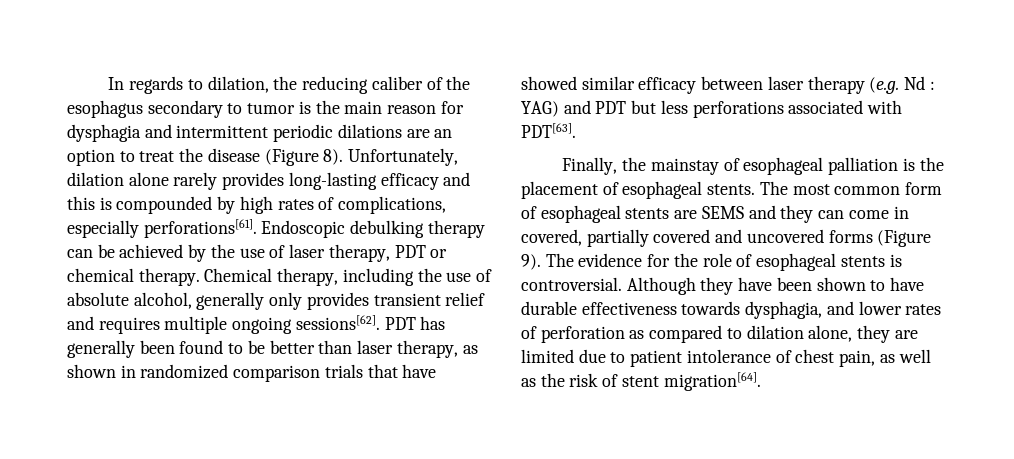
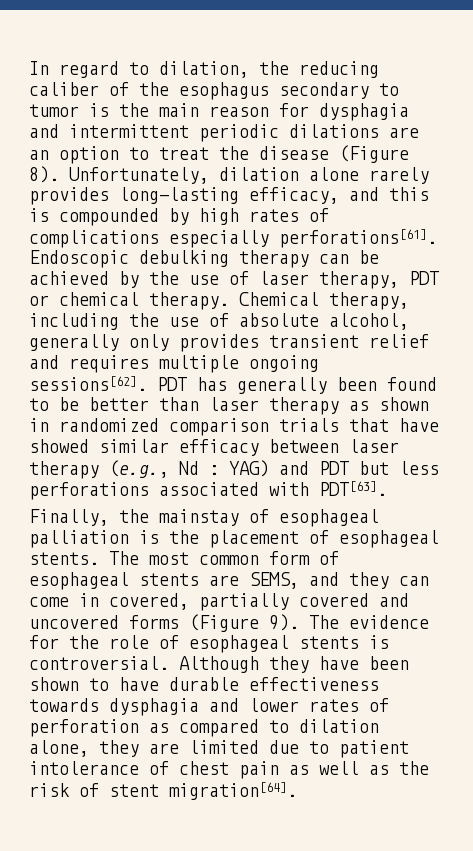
- In regards to dilation, the reducing caliber of the esophagus secondary to tumor is the main reason for dysphagia and intermittent periodic dilations are an option to treat the disease (Figure 8).
+ In regard to dilation, the reducing caliber of the esophagus secondary to tumor is the main reason for dysphagia and intermittent periodic dilations are an option to treat the disease (Figure 8).
- Unfortunately, dilation alone rarely provides long-lasting efficacy and this is compounded by high rates of complications, especially perforations[61].
+ Unfortunately, dilation alone rarely provides long-lasting efficacy, and this is compounded by high rates of complications especially perforations[61].
- PDT has generally been found to be better than laser therapy, as shown in randomized comparison trials that have showed similar efficacy between laser therapy (e.g. Nd : YAG) and PDT but less perforations associated with PDT[63].
+ PDT has generally been found to be better than laser therapy as shown in randomized comparison trials that have showed similar efficacy between laser therapy (e.g., Nd : YAG) and PDT but less perforations associated with PDT[63].
- The most common form of esophageal stents are SEMS and they can come in covered, partially covered and uncovered forms (Figure 9).
+ The most common form of esophageal stents are SEMS, and they can come in covered, partially covered and uncovered forms (Figure 9).
- Although they have been shown to have durable effectiveness towards dysphagia, and lower rates of perforation as compared to dilation alone, they are limited due to patient intolerance of chest pain, as well as the risk of stent migration[64].
+ Although they have been shown to have durable effectiveness towards dysphagia and lower rates of perforation as compared to dilation alone, they are limited due to patient intolerance of chest pain as well as the risk of stent migration[64].

